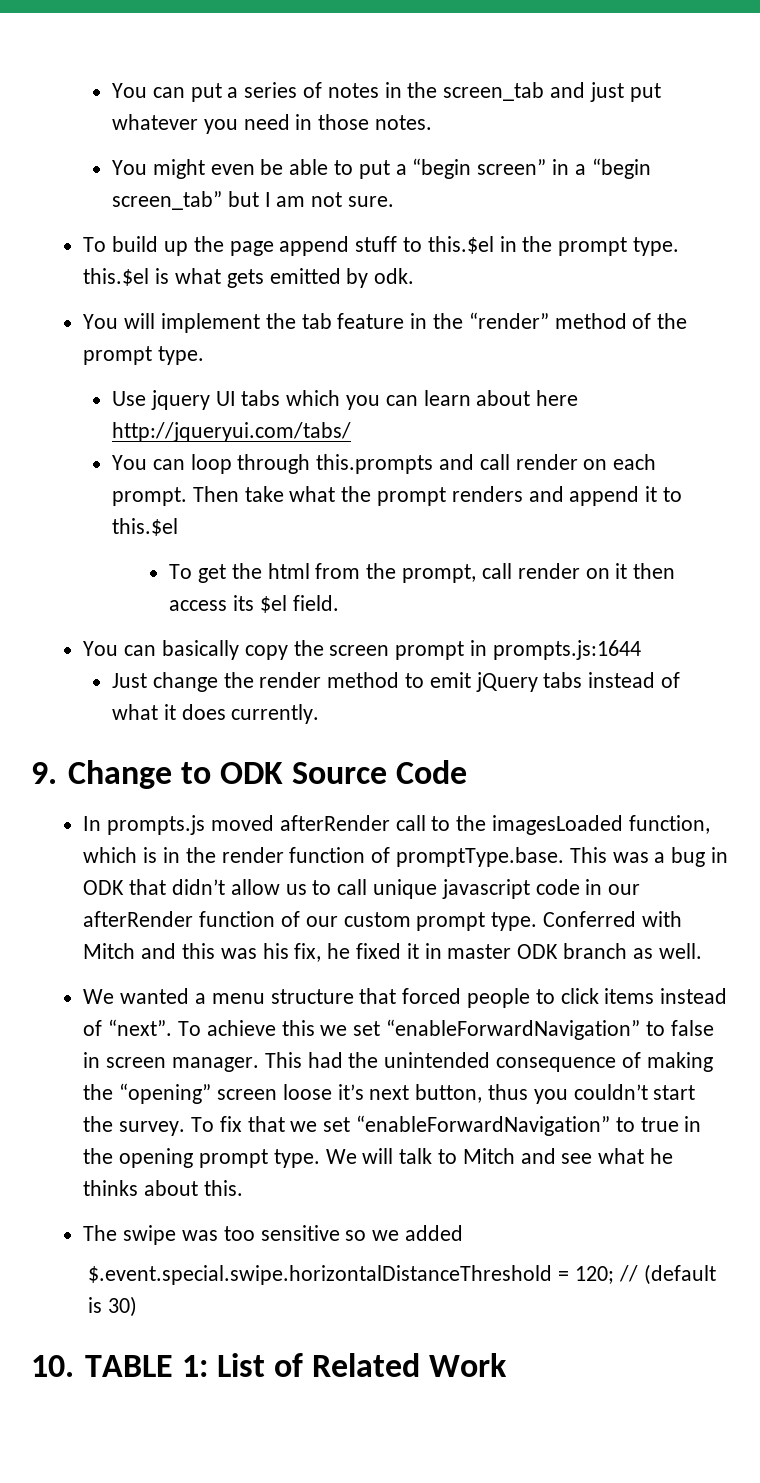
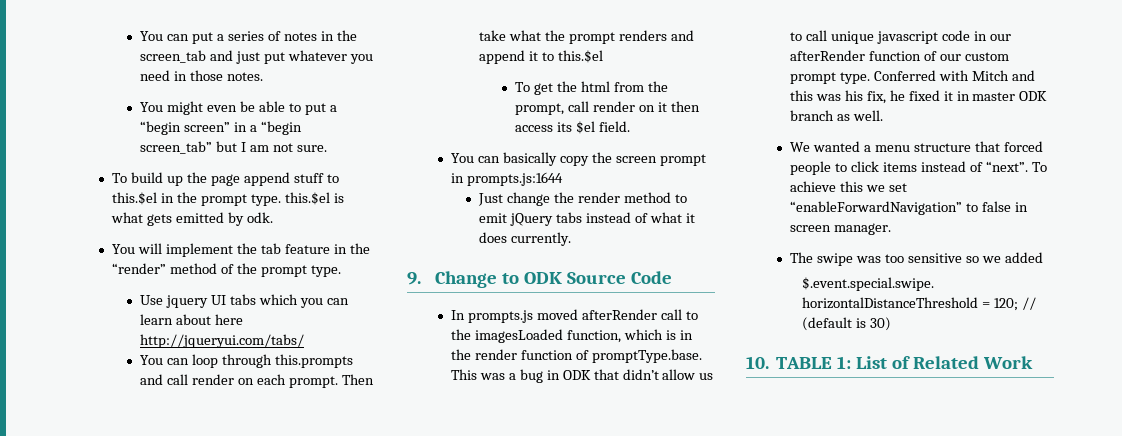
- This had the unintended consequence of making the “opening” screen loose it’s next button, thus you couldn’t start the survey. To fix that we set “enableForwardNavigation” to true in the opening prompt type. We will talk to Mitch and see what he thinks about this.

